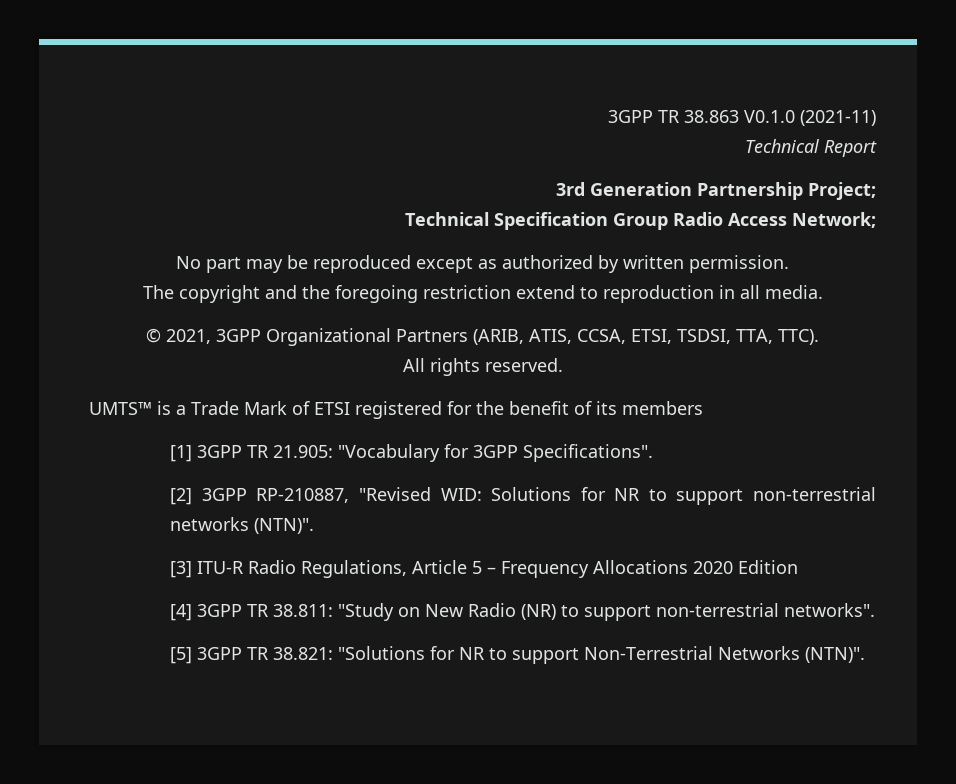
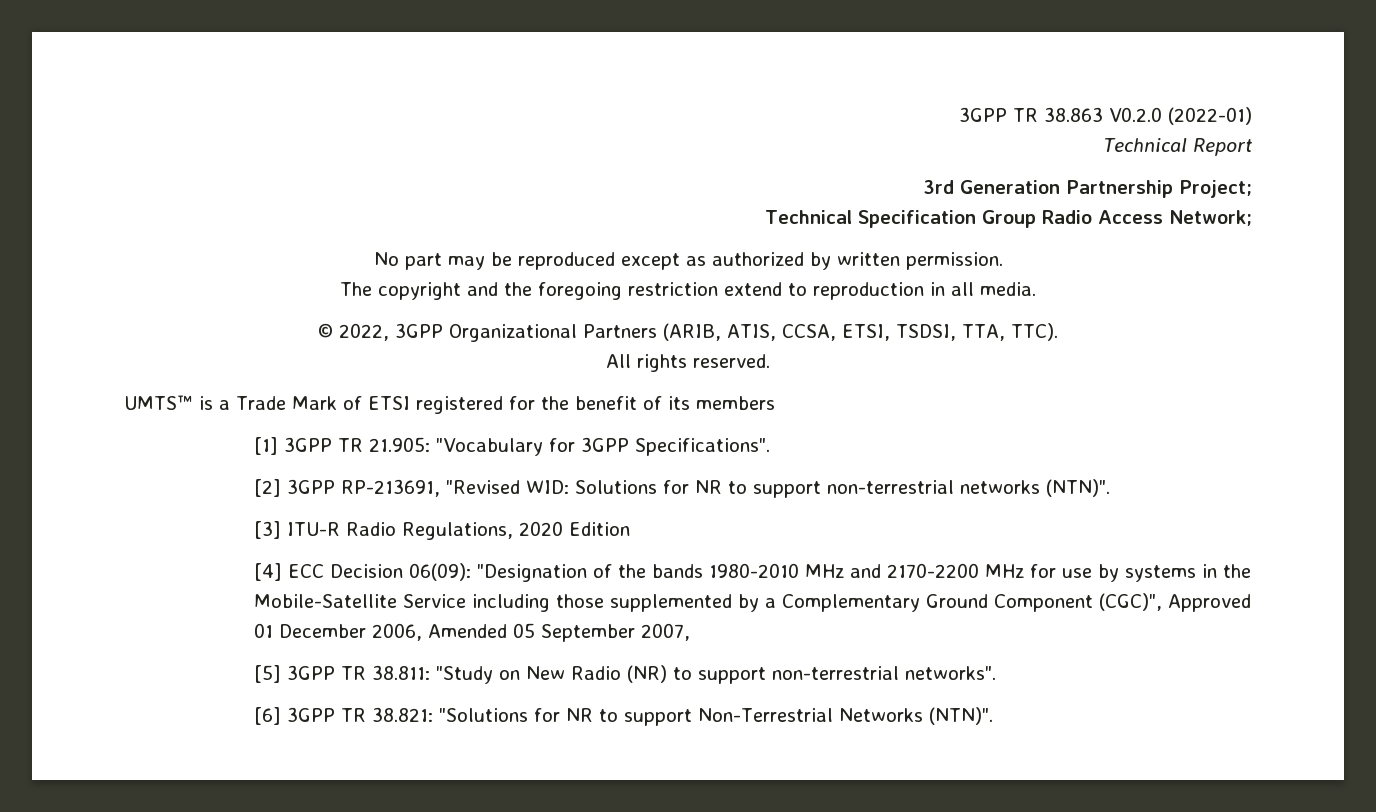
- 3GPP TR 38.863 V0.1.0 (2021-11)
+ 3GPP TR 38.863 V0.2.0 (2022-01)
- © 2021, 3GPP Organizational Partners (ARIB, ATIS, CCSA, ETSI, TSDSI, TTA, TTC).
+ © 2022, 3GPP Organizational Partners (ARIB, ATIS, CCSA, ETSI, TSDSI, TTA, TTC).
- [2] 3GPP RP-210887, "Revised WID: Solutions for NR to support non-terrestrial networks (NTN)".
+ [2] 3GPP RP-213691, "Revised WID: Solutions for NR to support non-terrestrial networks (NTN)".
- [3] ITU-R Radio Regulations, Article 5 – Frequency Allocations 2020 Edition
- [4] 3GPP TR 38.811: "Study on New Radio (NR) to support non-terrestrial networks".
+ [3] ITU-R Radio Regulations, 2020 Edition
+ [4] ECC Decision 06(09): "Designation of the bands 1980-2010 MHz and 2170-2200 MHz for use by systems in the Mobile-Satellite Service including those supplemented by a Complementary Ground Component (CGC)", Approved 01 December 2006, Amended 05 September 2007,
+ [5] 3GPP TR 38.811: "Study on New Radio (NR) to support non-terrestrial networks".
- [5] 3GPP TR 38.821: "Solutions for NR to support Non-Terrestrial Networks (NTN)".
+ [6] 3GPP TR 38.821: "Solutions for NR to support Non-Terrestrial Networks (NTN)".

